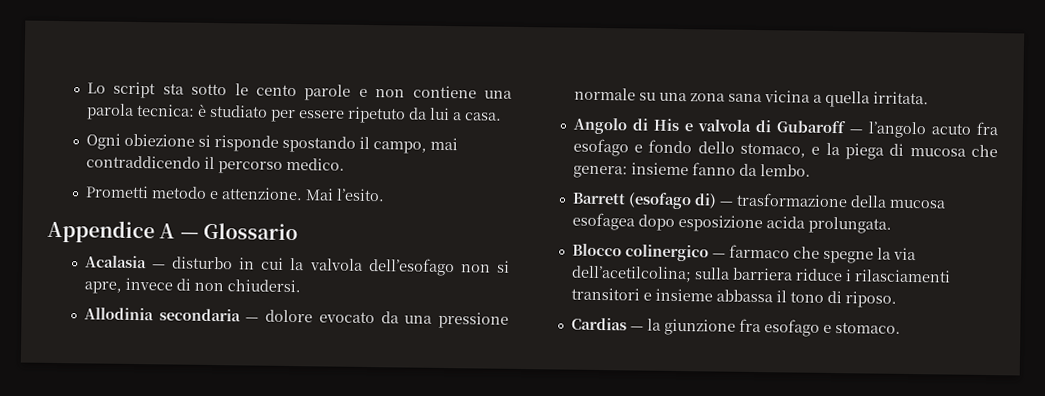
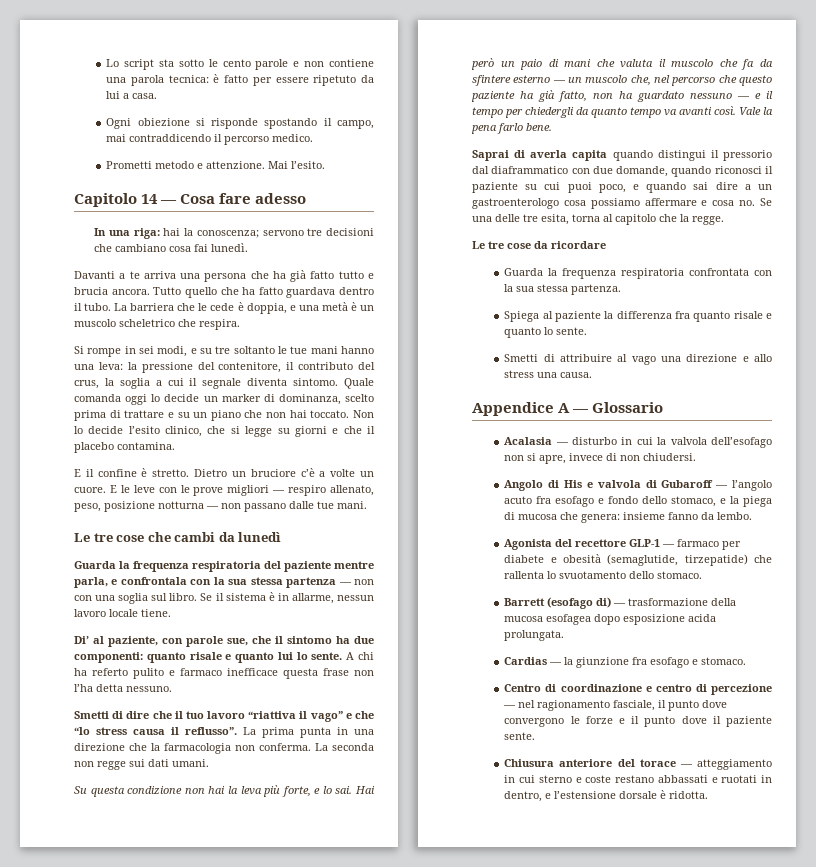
- Lo script sta sotto le cento parole e non contiene una parola tecnica: è studiato per essere ripetuto da lui a casa.
+ Lo script sta sotto le cento parole e non contiene una parola tecnica: è fatto per essere ripetuto da lui a casa.
+ Capitolo 14 — Cosa fare adesso
+ In una riga: hai la conoscenza; servono tre decisioni che cambiano cosa fai lunedì.
+ Davanti a te arriva una persona che ha già fatto tutto e brucia ancora. Tutto quello che ha fatto guardava dentro il tubo. La barriera che le cede è doppia, e una metà è un muscolo scheletrico che respira.
+ Si rompe in sei modi, e su tre soltanto le tue mani hanno una leva: la pressione del contenitore, il contributo del crus, la soglia a cui il segnale diventa sintomo. Quale comanda oggi lo decide un marker di dominanza, scelto prima di trattare e su un piano che non hai toccato. Non lo decide l’esito clinico, che si legge su giorni e che il placebo contamina.
+ E il confine è stretto. Dietro un bruciore c’è a volte un cuore. E le leve con le prove migliori — respiro allenato, peso, posizione notturna — non passano dalle tue mani.
+ Le tre cose che cambi da lunedì
+ Guarda la frequenza respiratoria del paziente mentre parla, e confrontala con la sua stessa partenza — non con una soglia sul libro. Se il sistema è in allarme, nessun lavoro locale tiene.
+ Di’ al paziente, con parole sue, che il sintomo ha due componenti: quanto risale e quanto lui lo sente. A chi ha referto pulito e farmaco inefficace questa frase non l’ha detta nessuno.
+ Smetti di dire che il tuo lavoro “riattiva il vago” e che “lo stress causa il reflusso”. La prima punta in una direzione che la farmacologia non conferma. La seconda non regge sui dati umani.
+ Su questa condizione non hai la leva più forte, e lo sai. Hai però un paio di mani che valuta il muscolo che fa da sfintere esterno — un muscolo che, nel percorso che questo paziente ha già fatto, non ha guardato nessuno — e il tempo per chiedergli da quanto tempo va avanti così. Vale la pena farlo bene.
+ Saprai di averla capita quando distingui il pressorio dal diaframmatico con due domande, quando riconosci il paziente su cui puoi poco, e quando sai dire a un gastroenterologo cosa possiamo affermare e cosa no. Se una delle tre esita, torna al capitolo che la regge.
+ Le tre cose da ricordare
+ Guarda la frequenza respiratoria confrontata con la sua stessa partenza.
+ Spiega al paziente la differenza fra quanto risale e quanto lo sente.
+ Smetti di attribuire al vago una direzione e allo stress una causa.
- Allodinia secondaria — dolore evocato da una pressione normale su una zona sana vicina a quella irritata.
+ Agonista del recettore GLP-1 — farmaco per diabete e obesità (semaglutide, tirzepatide) che rallenta lo svuotamento dello stomaco.
- Blocco colinergico — farmaco che spegne la via dell’acetilcolina; sulla barriera riduce i rilasciamenti transitori e insieme abbassa il tono di riposo.
+ Centro di coordinazione e centro di percezione — nel ragionamento fasciale, il punto dove convergono le forze e il punto dove il paziente sente.
+ Chiusura anteriore del torace — atteggiamento in cui sterno e coste restano abbassati e ruotati in dentro, e l’estensione dorsale è ridotta.

